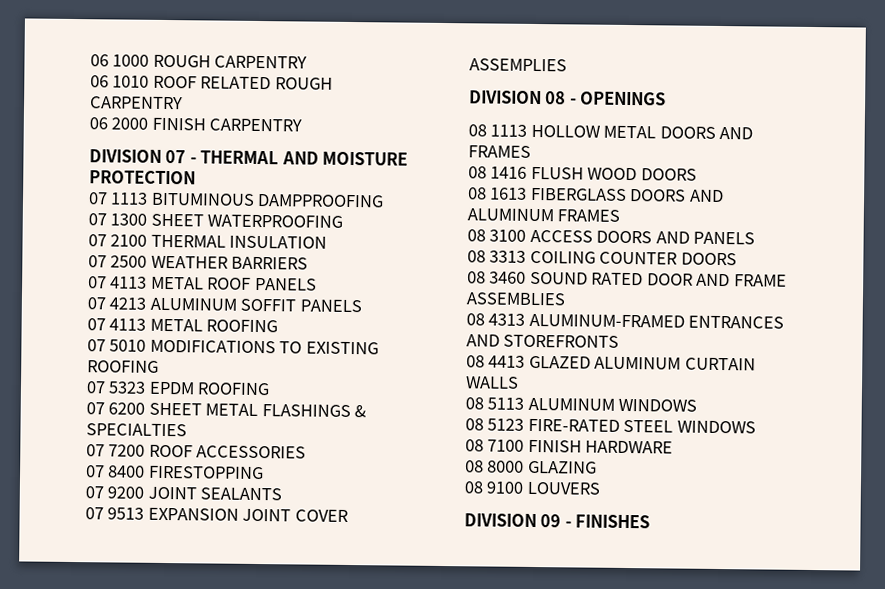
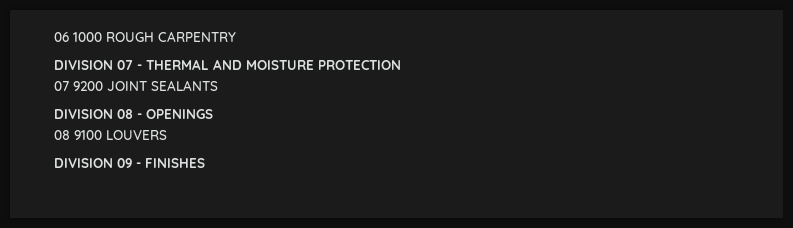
- 06 1010 ROOF RELATED ROUGH CARPENTRY
- 06 2000 FINISH CARPENTRY
- 07 1113 BITUMINOUS DAMPPROOFING
- 07 1300 SHEET WATERPROOFING
- 07 2100 THERMAL INSULATION
- 07 2500 WEATHER BARRIERS
- 07 4113 METAL ROOF PANELS
- 07 4213 ALUMINUM SOFFIT PANELS
- 07 4113 METAL ROOFING
- 07 5010 MODIFICATIONS TO EXISTING ROOFING
- 07 5323 EPDM ROOFING
- 07 6200 SHEET METAL FLASHINGS & SPECIALTIES
- 07 7200 ROOF ACCESSORIES
- 07 8400 FIRESTOPPING
  07 9200 JOINT SEALANTS
- 07 9513 EXPANSION JOINT COVER ASSEMPLIES
  DIVISION 08 - OPENINGS
- 08 1113 HOLLOW METAL DOORS AND FRAMES
- 08 1416 FLUSH WOOD DOORS
- 08 1613 FIBERGLASS DOORS AND ALUMINUM FRAMES
- 08 3100 ACCESS DOORS AND PANELS
- 08 3313 COILING COUNTER DOORS
- 08 3460 SOUND RATED DOOR AND FRAME ASSEMBLIES
- 08 4313 ALUMINUM-FRAMED ENTRANCES AND STOREFRONTS
- 08 4413 GLAZED ALUMINUM CURTAIN WALLS
- 08 5113 ALUMINUM WINDOWS
- 08 5123 FIRE-RATED STEEL WINDOWS
- 08 7100 FINISH HARDWARE
- 08 8000 GLAZING

